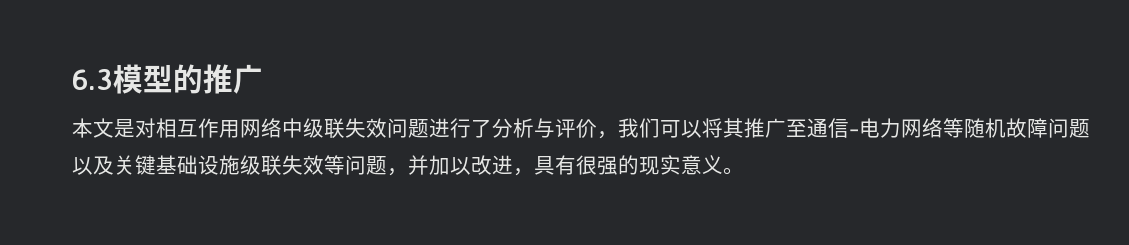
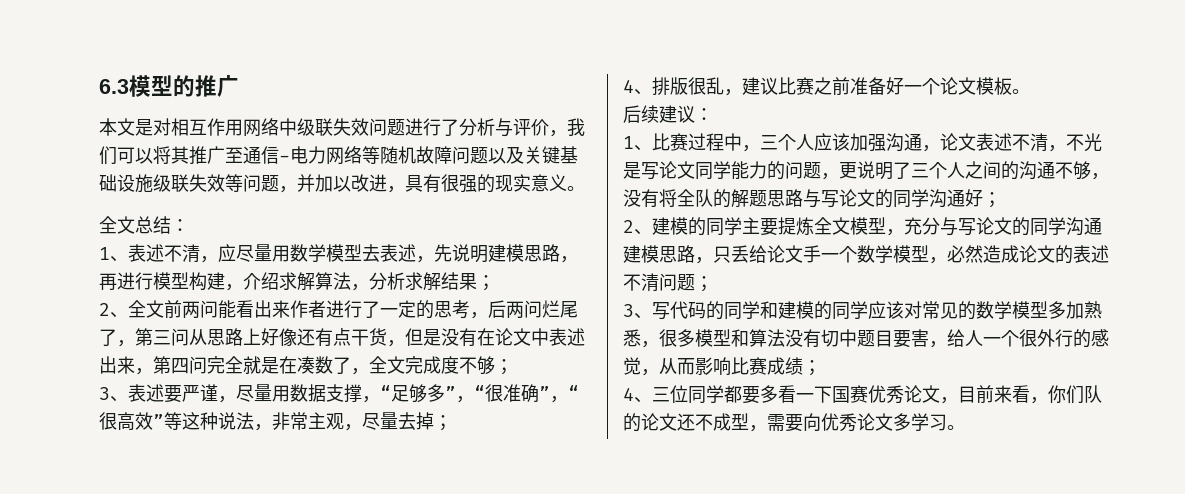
+ 全文总结：
+ 1、表述不清，应尽量用数学模型去表述，先说明建模思路，再进行模型构建，介绍求解算法，分析求解结果；
+ 2、全文前两问能看出来作者进行了一定的思考，后两问烂尾了，第三问从思路上好像还有点干货，但是没有在论文中表述出来，第四问完全就是在凑数了，全文完成度不够；
+ 3、表述要严谨，尽量用数据支撑，“足够多”，“很准确”，“很高效”等这种说法，非常主观，尽量去掉；
+ 4、排版很乱，建议比赛之前准备好一个论文模板。
+ 后续建议：
+ 1、比赛过程中，三个人应该加强沟通，论文表述不清，不光是写论文同学能力的问题，更说明了三个人之间的沟通不够，没有将全队的解题思路与写论文的同学沟通好；
+ 2、建模的同学主要提炼全文模型，充分与写论文的同学沟通建模思路，只丢给论文手一个数学模型，必然造成论文的表述不清问题；
+ 3、写代码的同学和建模的同学应该对常见的数学模型多加熟悉，很多模型和算法没有切中题目要害，给人一个很外行的感觉，从而影响比赛成绩；
+ 4、三位同学都要多看一下国赛优秀论文，目前来看，你们队的论文还不成型，需要向优秀论文多学习。

